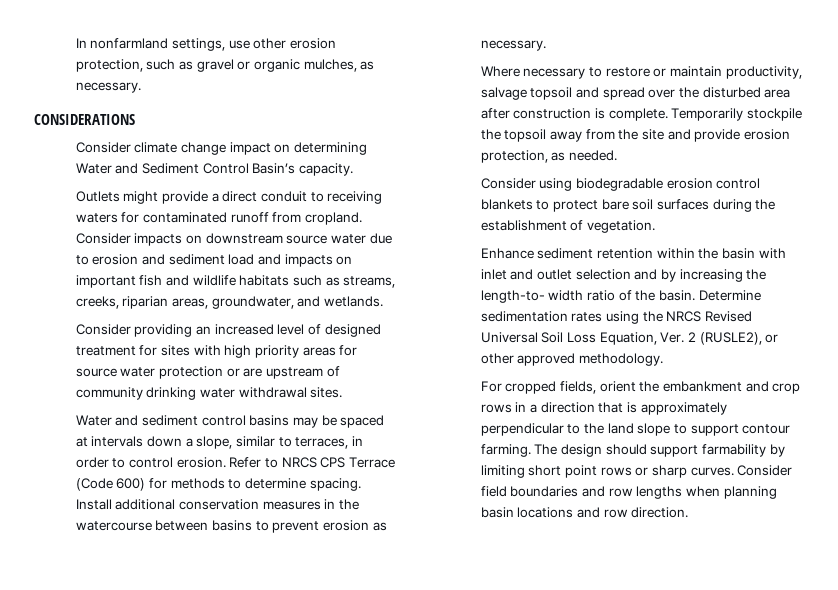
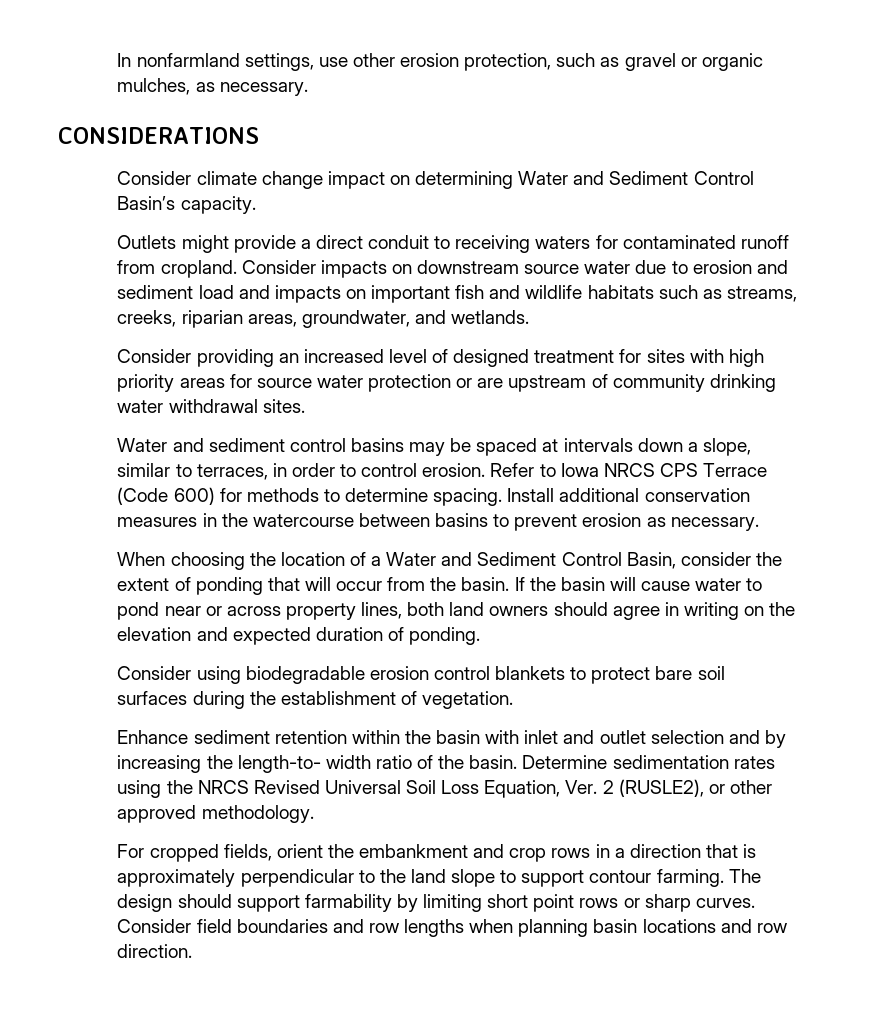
- Refer to NRCS CPS Terrace (Code 600) for methods to determine spacing.
+ Refer to Iowa NRCS CPS Terrace (Code 600) for methods to determine spacing.
- Where necessary to restore or maintain productivity, salvage topsoil and spread over the disturbed area after construction is complete. Temporarily stockpile the topsoil away from the site and provide erosion protection, as needed.
+ When choosing the location of a Water and Sediment Control Basin, consider the extent of ponding that will occur from the basin. If the basin will cause water to pond near or across property lines, both land owners should agree in writing on the elevation and expected duration of ponding.

